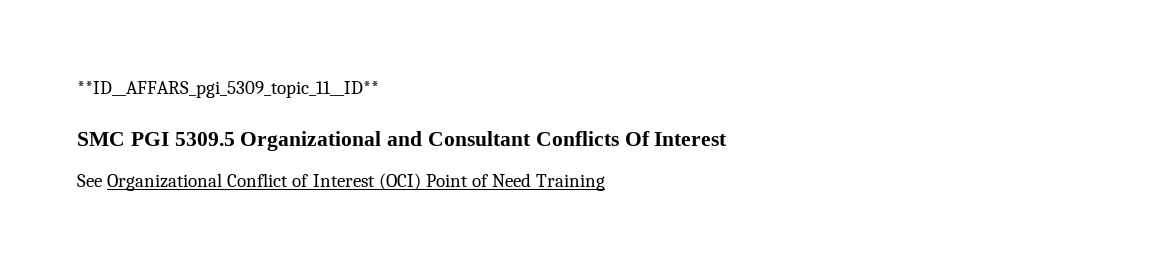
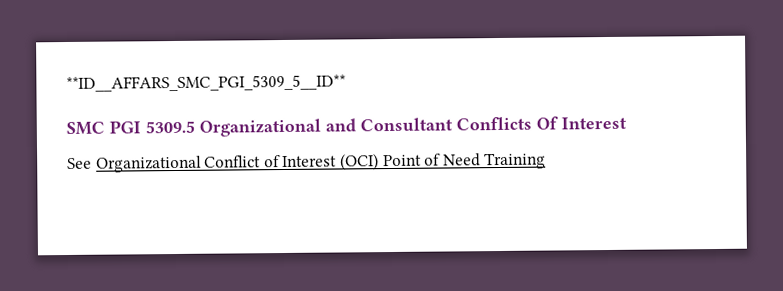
- **ID__AFFARS_pgi_5309_topic_11__ID**
+ **ID__AFFARS_SMC_PGI_5309_5__ID**

